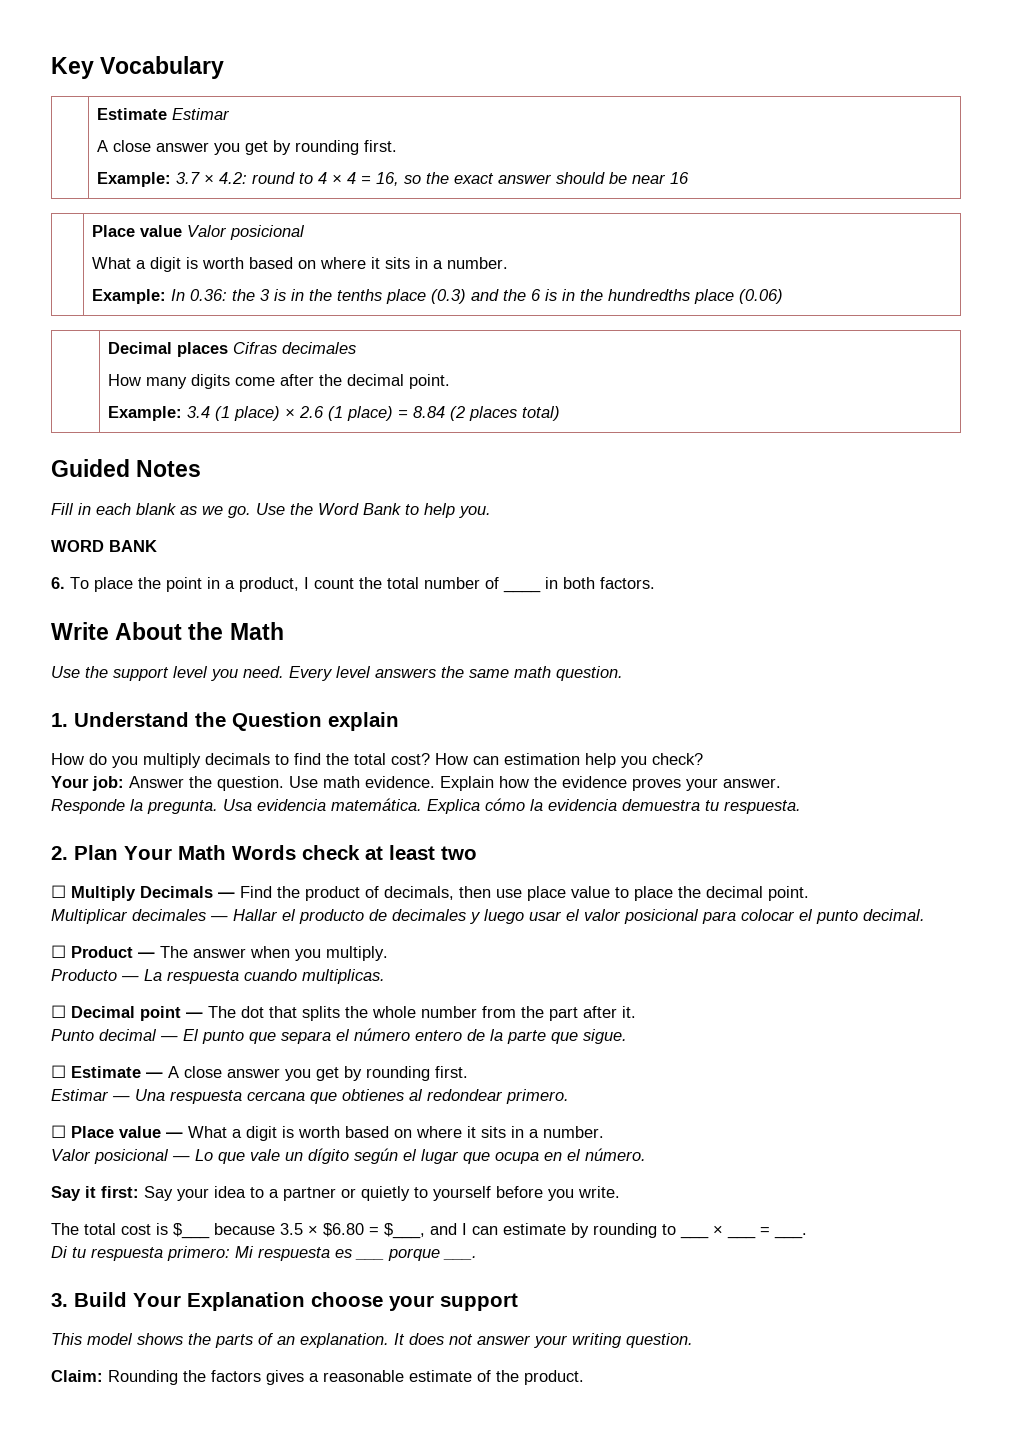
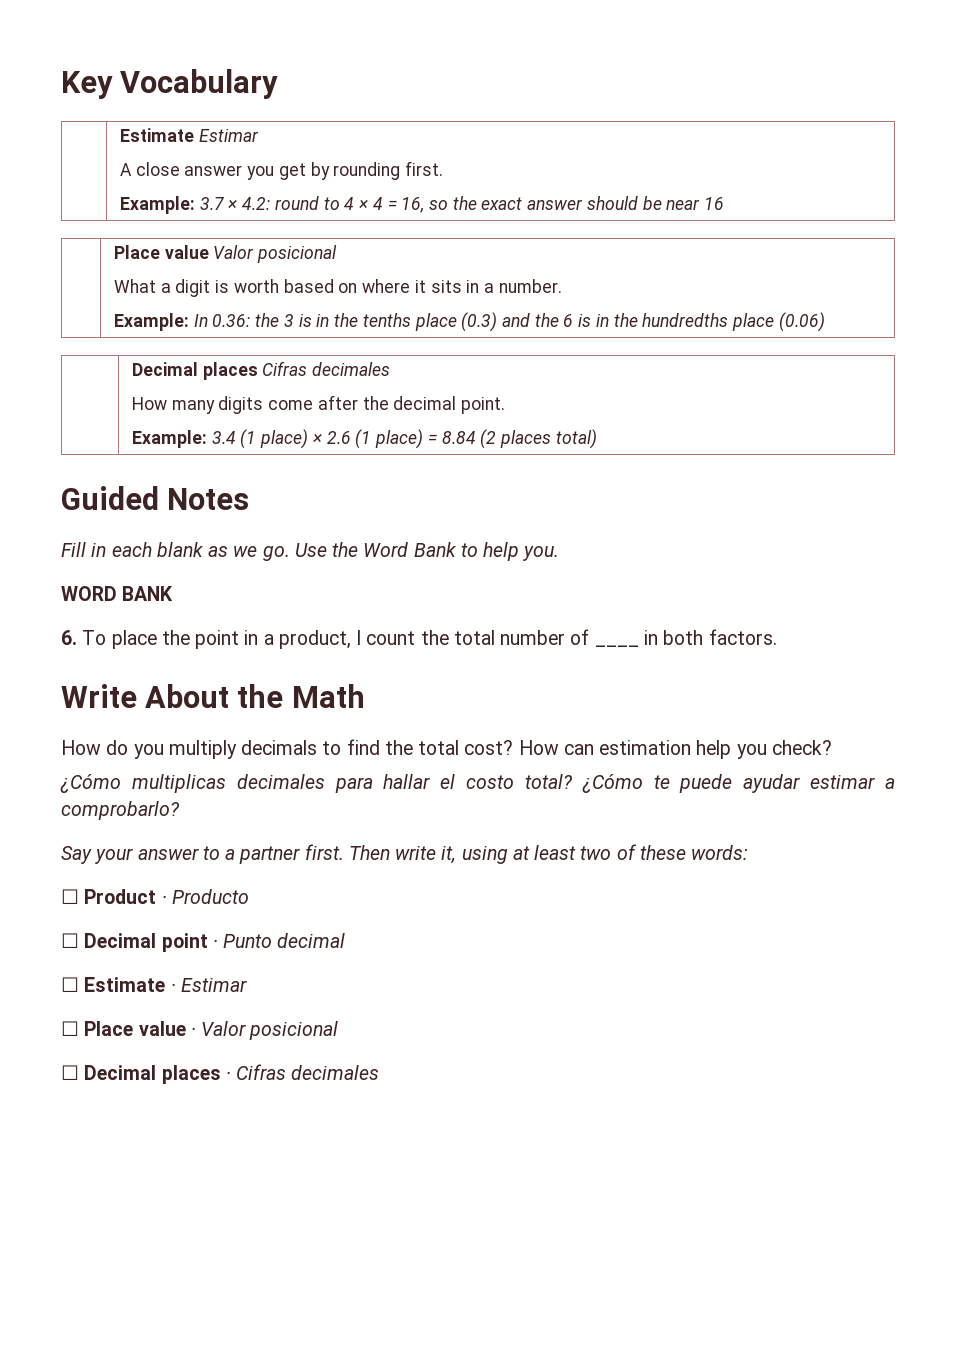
- Use the support level you need. Every level answers the same math question.
- 1. Understand the Question explain
- Your job: Answer the question. Use math evidence. Explain how the evidence proves your answer.
- Responde la pregunta. Usa evidencia matemática. Explica cómo la evidencia demuestra tu respuesta.
- 2. Plan Your Math Words check at least two
- ☐ Multiply Decimals — Find the product of decimals, then use place value to place the decimal point.
- Multiplicar decimales — Hallar el producto de decimales y luego usar el valor posicional para colocar el punto decimal.
- ☐ Product — The answer when you multiply.
- Producto — La respuesta cuando multiplicas.
- ☐ Decimal point — The dot that splits the whole number from the part after it.
- Punto decimal — El punto que separa el número entero de la parte que sigue.
- ☐ Estimate — A close answer you get by rounding first.
- Estimar — Una respuesta cercana que obtienes al redondear primero.
- ☐ Place value — What a digit is worth based on where it sits in a number.
- Valor posicional — Lo que vale un dígito según el lugar que ocupa en el número.
- Say it first: Say your idea to a partner or quietly to yourself before you write.
- The total cost is $___ because 3.5 × $6.80 = $___, and I can estimate by rounding to ___ × ___ = ___.
- Di tu respuesta primero: Mi respuesta es ___ porque ___.
- 3. Build Your Explanation choose your support
- This model shows the parts of an explanation. It does not answer your writing question.
- Claim: Rounding the factors gives a reasonable estimate of the product.
+ ¿Cómo multiplicas decimales para hallar el costo total? ¿Cómo te puede ayudar estimar a comprobarlo?
+ Say your answer to a partner first. Then write it, using at least two of these words:
+ ☐ Product · Producto
+ ☐ Decimal point · Punto decimal
+ ☐ Estimate · Estimar
+ ☐ Place value · Valor posicional
+ ☐ Decimal places · Cifras decimales

